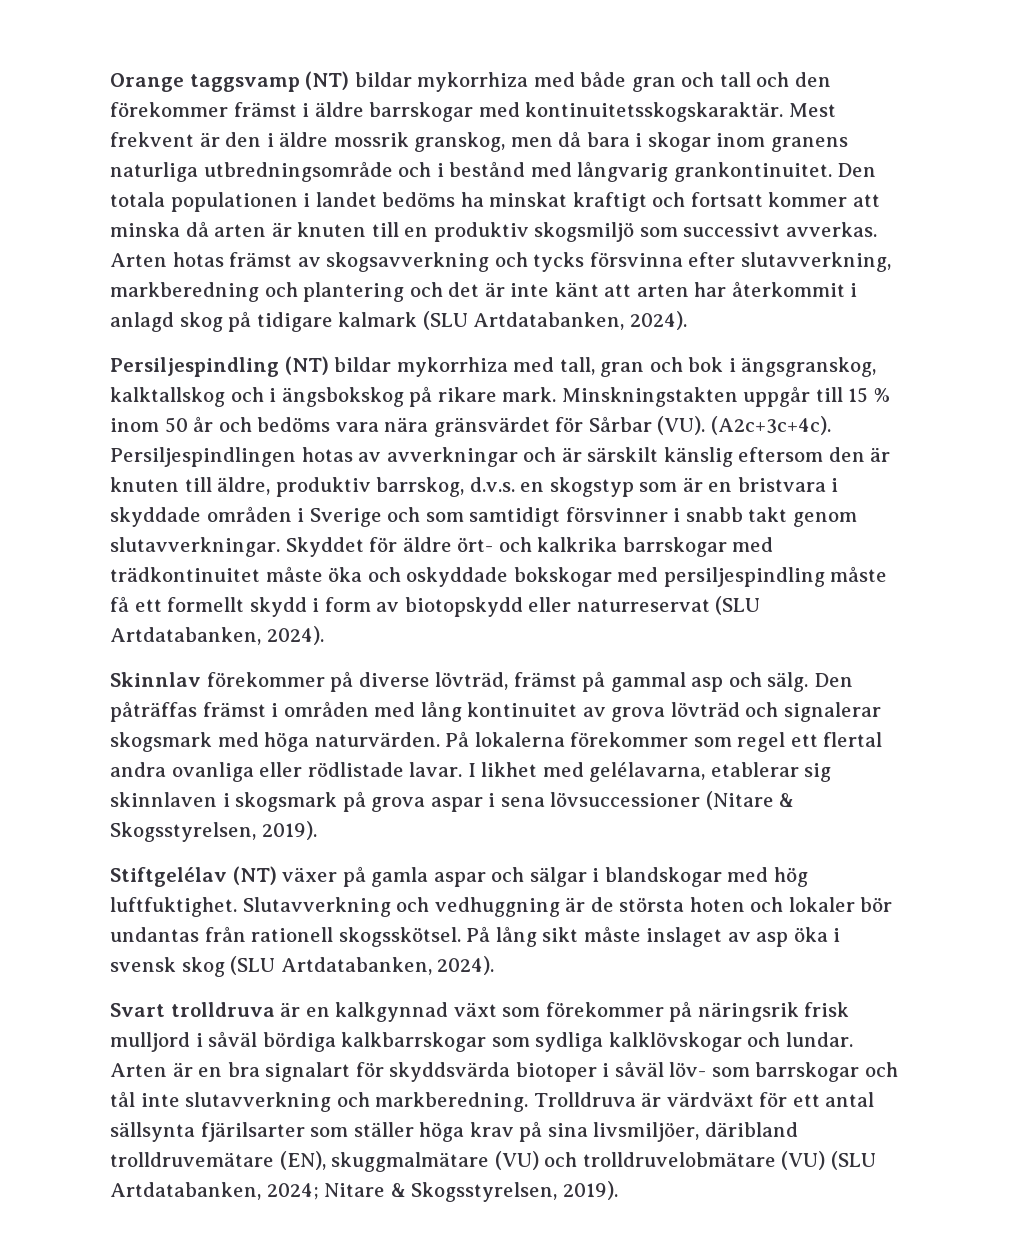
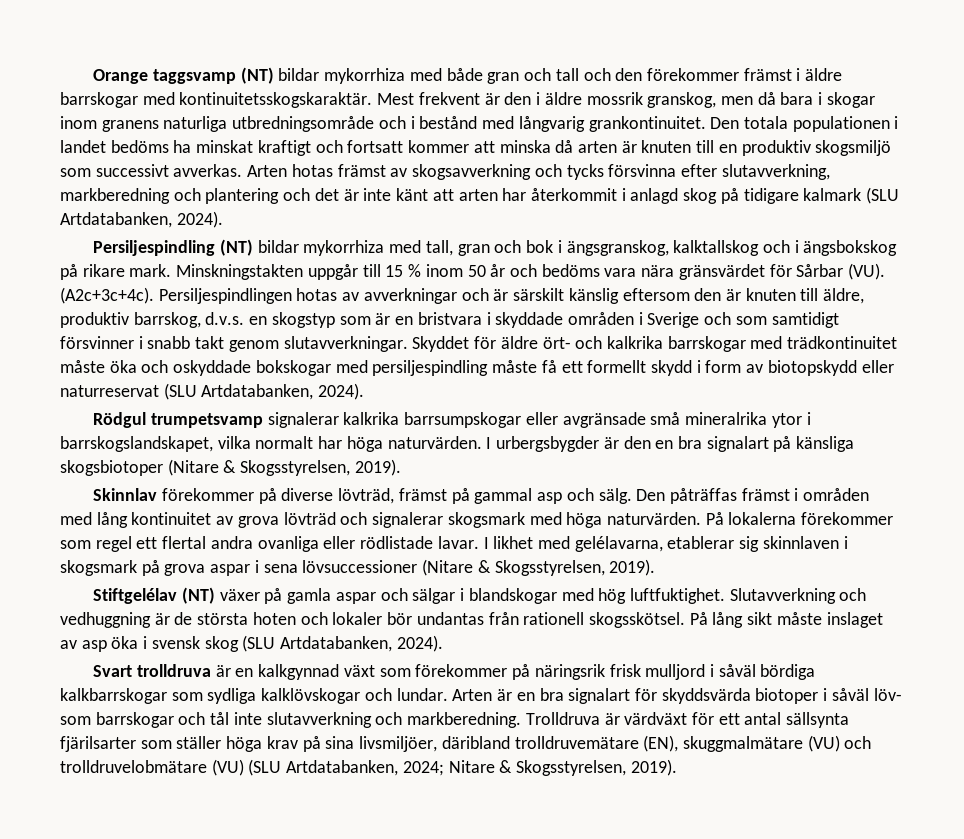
+ Rödgul trumpetsvamp signalerar kalkrika barrsumpskogar eller avgränsade små mineralrika ytor i barrskogslandskapet, vilka normalt har höga naturvärden. I urbergsbygder är den en bra signalart på känsliga skogsbiotoper (Nitare & Skogsstyrelsen, 2019).

